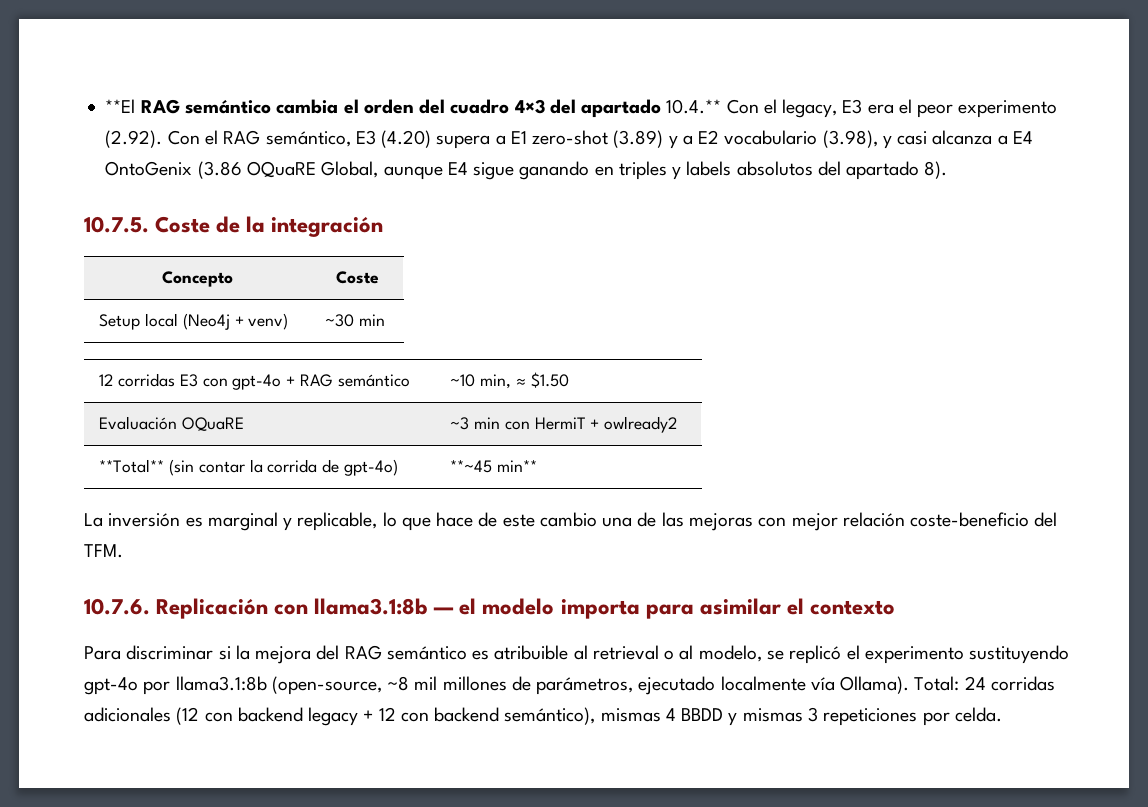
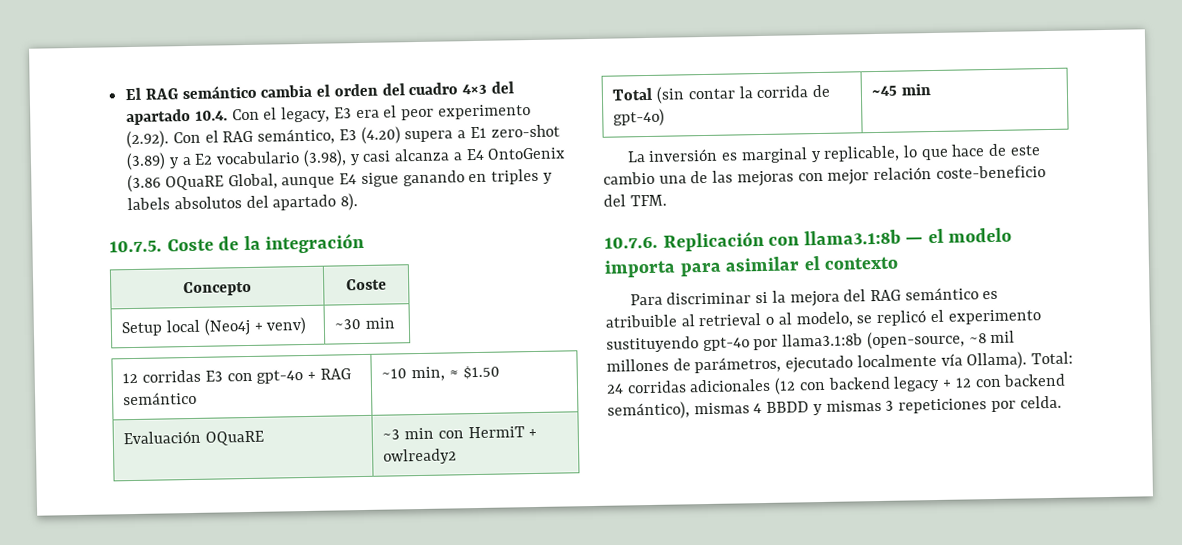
- **El RAG semántico cambia el orden del cuadro 4×3 del apartado 10.4.** Con el legacy, E3 era el peor experimento (2.92). Con el RAG semántico, E3 (4.20) supera a E1 zero-shot (3.89) y a E2 vocabulario (3.98), y casi alcanza a E4 OntoGenix (3.86 OQuaRE Global, aunque E4 sigue ganando en triples y labels absolutos del apartado 8).
+ El RAG semántico cambia el orden del cuadro 4×3 del apartado 10.4. Con el legacy, E3 era el peor experimento (2.92). Con el RAG semántico, E3 (4.20) supera a E1 zero-shot (3.89) y a E2 vocabulario (3.98), y casi alcanza a E4 OntoGenix (3.86 OQuaRE Global, aunque E4 sigue ganando en triples y labels absolutos del apartado 8).
- **Total** (sin contar la corrida de gpt-4o) | **~45 min**
+ Total (sin contar la corrida de gpt-4o) | ~45 min

